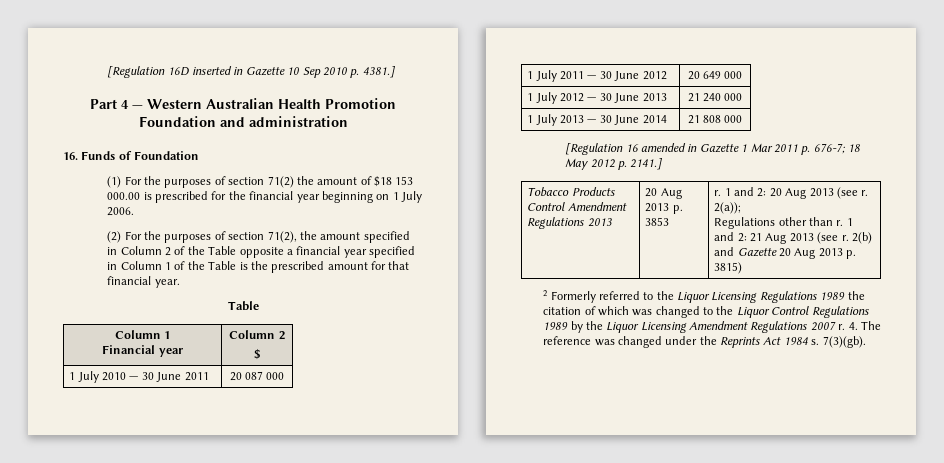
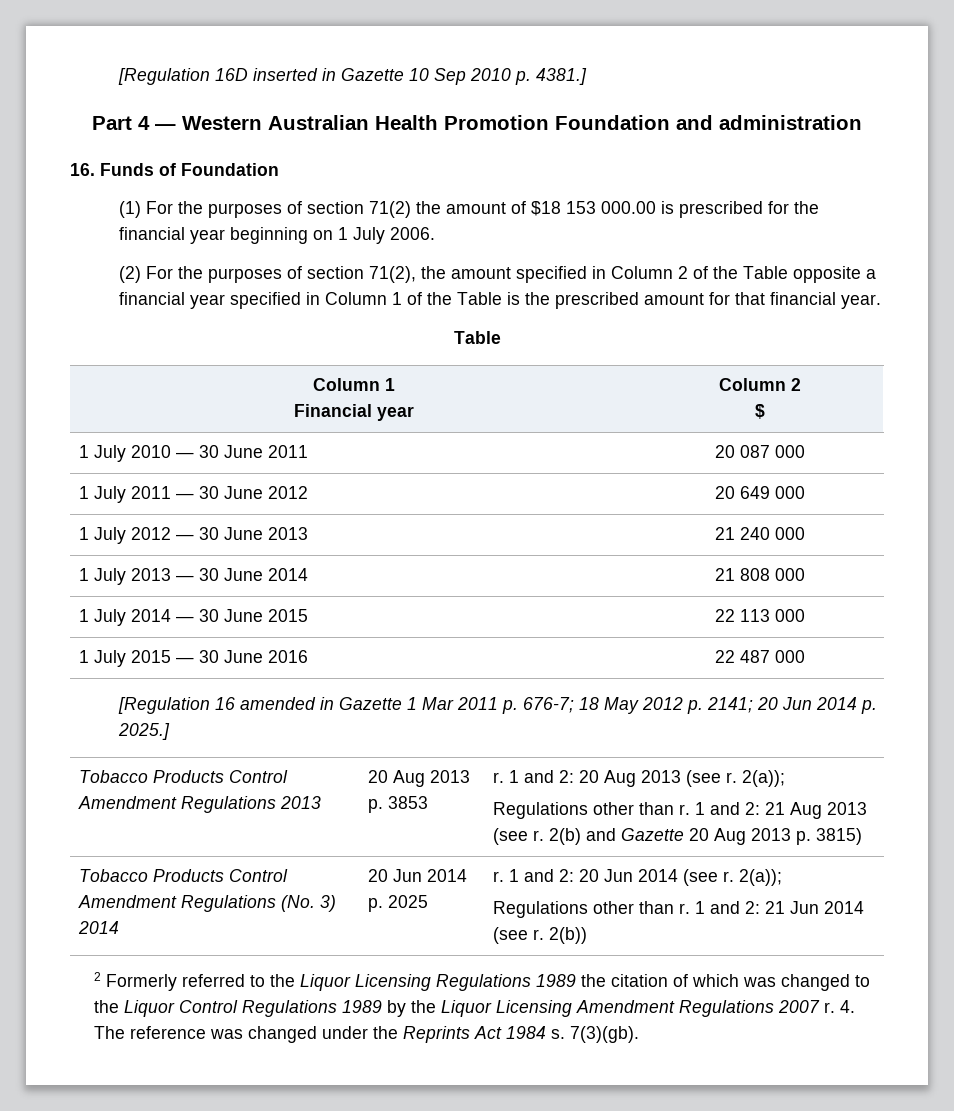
+ 1 July 2014 — 30 June 2015 | 22 113 000
+ 1 July 2015 — 30 June 2016 | 22 487 000
- [Regulation 16 amended in Gazette 1 Mar 2011 p. 676-7; 18 May 2012 p. 2141.]
+ [Regulation 16 amended in Gazette 1 Mar 2011 p. 676-7; 18 May 2012 p. 2141; 20 Jun 2014 p. 2025.]
+ Tobacco Products Control Amendment Regulations (No. 3) 2014 | 20 Jun 2014 p. 2025 | r. 1 and 2: 20 Jun 2014 (see r. 2(a));
+ Regulations other than r. 1 and 2: 21 Jun 2014 (see r. 2(b))

